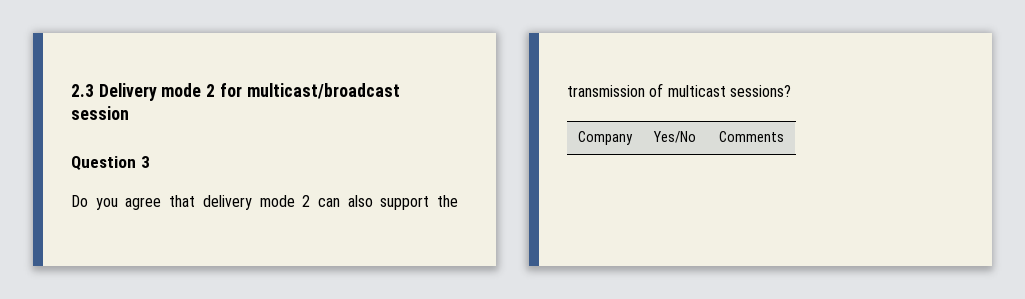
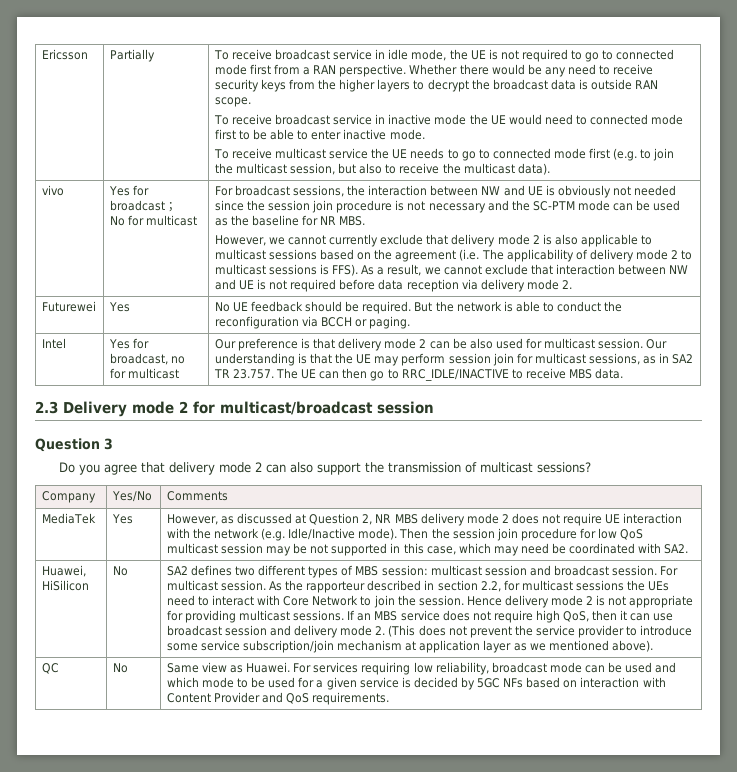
+ Ericsson | Partially | To receive broadcast service in idle mode, the UE is not required to go to connected mode first from a RAN perspective. Whether there would be any need to receive security keys from the higher layers to decrypt the broadcast data is outside RAN scope.
+ To receive broadcast service in inactive mode the UE would need to connected mode first to be able to enter inactive mode.
+ To receive multicast service the UE needs to go to connected mode first (e.g. to join the multicast session, but also to receive the multicast data).
+ vivo | Yes for broadcast；
+ No for multicast | For broadcast sessions, the interaction between NW and UE is obviously not needed since the session join procedure is not necessary and the SC-PTM mode can be used as the baseline for NR MBS.
+ However, we cannot currently exclude that delivery mode 2 is also applicable to multicast sessions based on the agreement (i.e. The applicability of delivery mode 2 to multicast sessions is FFS). As a result, we cannot exclude that interaction between NW and UE is not required before data reception via delivery mode 2.
+ Futurewei | Yes | No UE feedback should be required. But the network is able to conduct the reconfiguration via BCCH or paging.
+ Intel | Yes for broadcast, no for multicast | Our preference is that delivery mode 2 can be also used for multicast session. Our understanding is that the UE may perform session join for multicast sessions, as in SA2 TR 23.757. The UE can then go to RRC_IDLE/INACTIVE to receive MBS data.
+ MediaTek | Yes | However, as discussed at Question 2, NR MBS delivery mode 2 does not require UE interaction with the network (e.g. Idle/Inactive mode). Then the session join procedure for low QoS multicast session may be not supported in this case, which may need be coordinated with SA2.
+ Huawei, HiSilicon | No | SA2 defines two different types of MBS session: multicast session and broadcast session. For multicast session. As the rapporteur described in section 2.2, for multicast sessions the UEs need to interact with Core Network to join the session. Hence delivery mode 2 is not appropriate for providing multicast sessions. If an MBS service does not require high QoS, then it can use broadcast session and delivery mode 2. (This does not prevent the service provider to introduce some service subscription/join mechanism at application layer as we mentioned above).
+ QC | No | Same view as Huawei. For services requiring low reliability, broadcast mode can be used and which mode to be used for a given service is decided by 5GC NFs based on interaction with Content Provider and QoS requirements.

